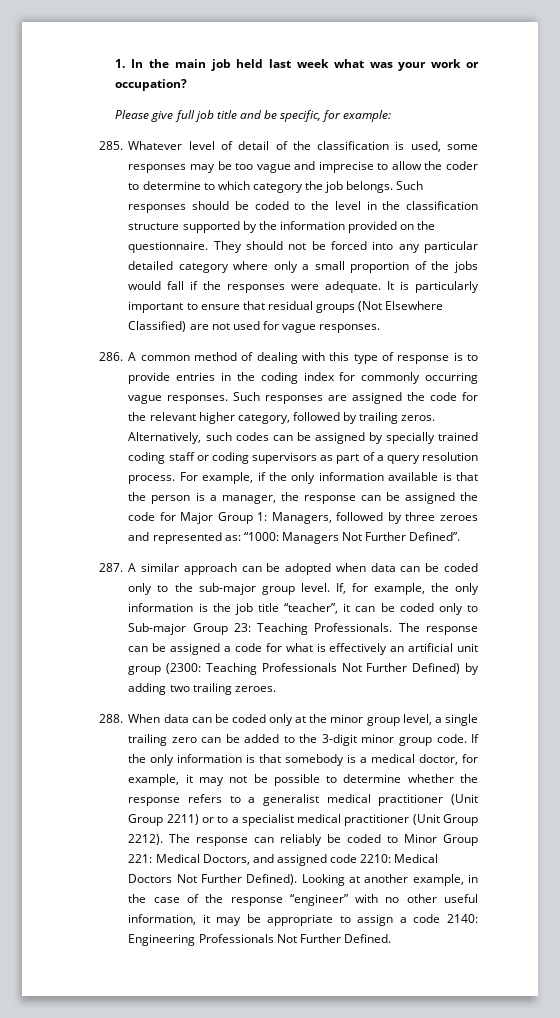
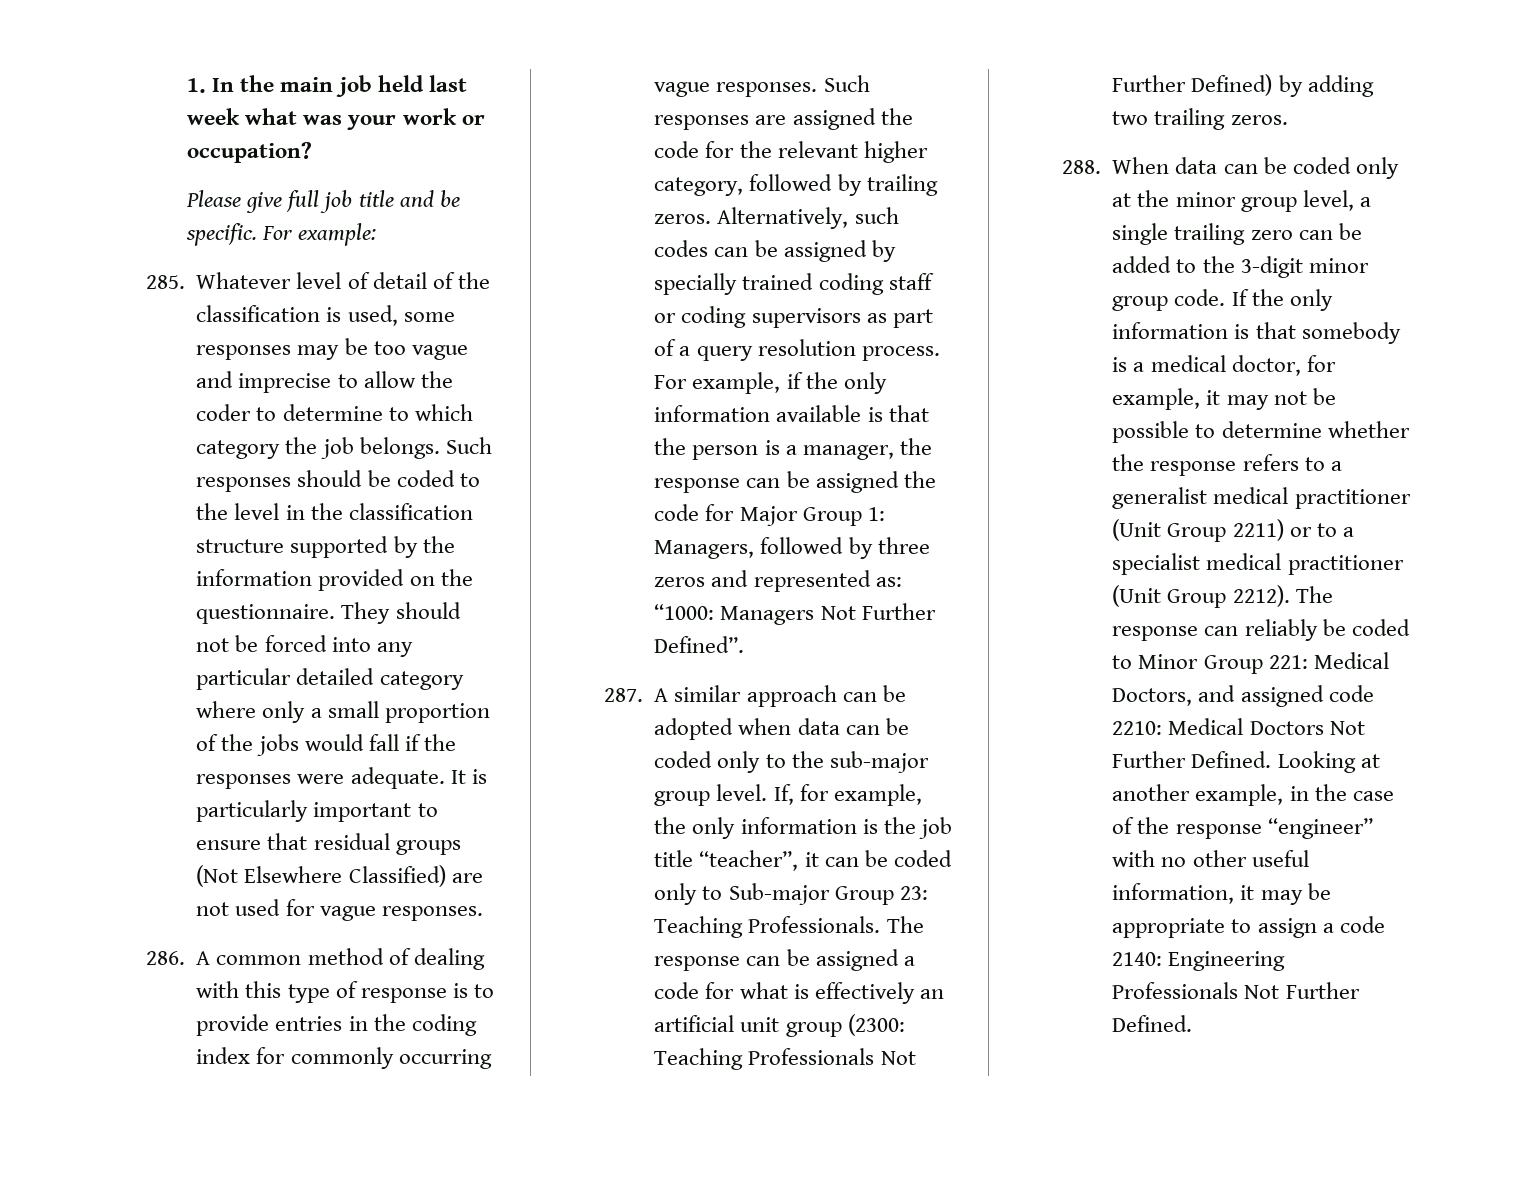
- Please give full job title and be specific, for example:
+ Please give full job title and be specific. For example:
- For example, if the only information available is that the person is a manager, the response can be assigned the code for Major Group 1: Managers, followed by three zeroes and represented as: “1000: Managers Not Further Defined”.
+ For example, if the only information available is that the person is a manager, the response can be assigned the code for Major Group 1: Managers, followed by three zeros and represented as: “1000: Managers Not Further Defined”.
- The response can be assigned a code for what is effectively an artificial unit group (2300: Teaching Professionals Not Further Defined) by adding two trailing zeroes.
+ The response can be assigned a code for what is effectively an artificial unit group (2300: Teaching Professionals Not Further Defined) by adding two trailing zeros.
- The response can reliably be coded to Minor Group 221: Medical Doctors, and assigned code 2210: Medical Doctors Not Further Defined).
+ The response can reliably be coded to Minor Group 221: Medical Doctors, and assigned code 2210: Medical Doctors Not Further Defined.

